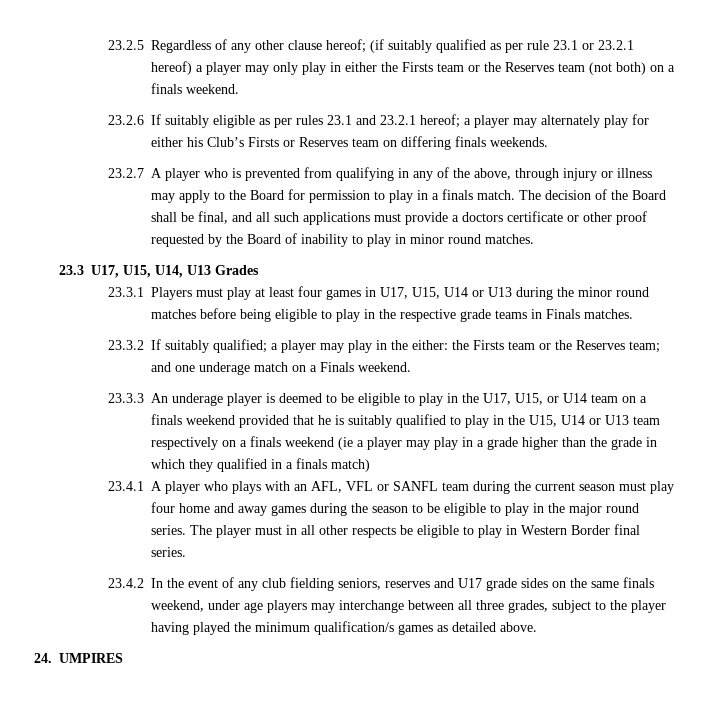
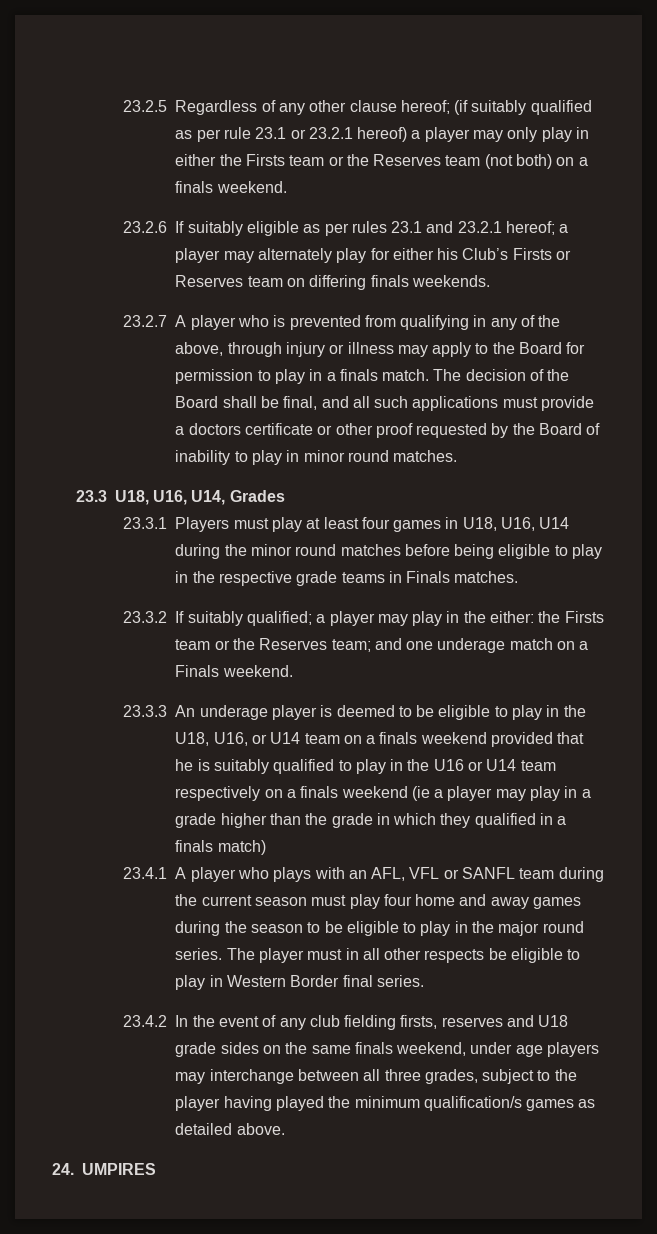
- 23.3 U17, U15, U14, U13 Grades
+ 23.3 U18, U16, U14, Grades
- 23.3.1 Players must play at least four games in U17, U15, U14 or U13 during the minor round matches before being eligible to play in the respective grade teams in Finals matches.
+ 23.3.1 Players must play at least four games in U18, U16, U14 during the minor round matches before being eligible to play in the respective grade teams in Finals matches.
- 23.3.3 An underage player is deemed to be eligible to play in the U17, U15, or U14 team on a finals weekend provided that he is suitably qualified to play in the U15, U14 or U13 team respectively on a finals weekend (ie a player may play in a grade higher than the grade in which they qualified in a finals match)
+ 23.3.3 An underage player is deemed to be eligible to play in the U18, U16, or U14 team on a finals weekend provided that he is suitably qualified to play in the U16 or U14 team respectively on a finals weekend (ie a player may play in a grade higher than the grade in which they qualified in a finals match)
- 23.4.2 In the event of any club fielding seniors, reserves and U17 grade sides on the same finals weekend, under age players may interchange between all three grades, subject to the player having played the minimum qualification/s games as detailed above.
+ 23.4.2 In the event of any club fielding firsts, reserves and U18 grade sides on the same finals weekend, under age players may interchange between all three grades, subject to the player having played the minimum qualification/s games as detailed above.

